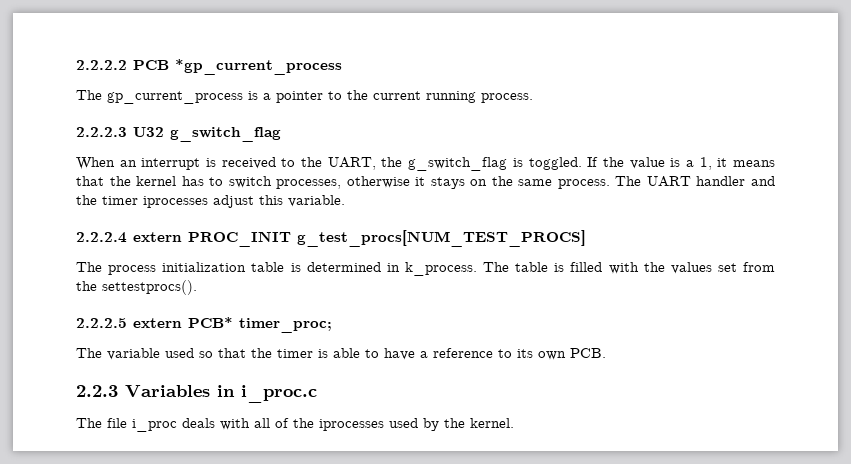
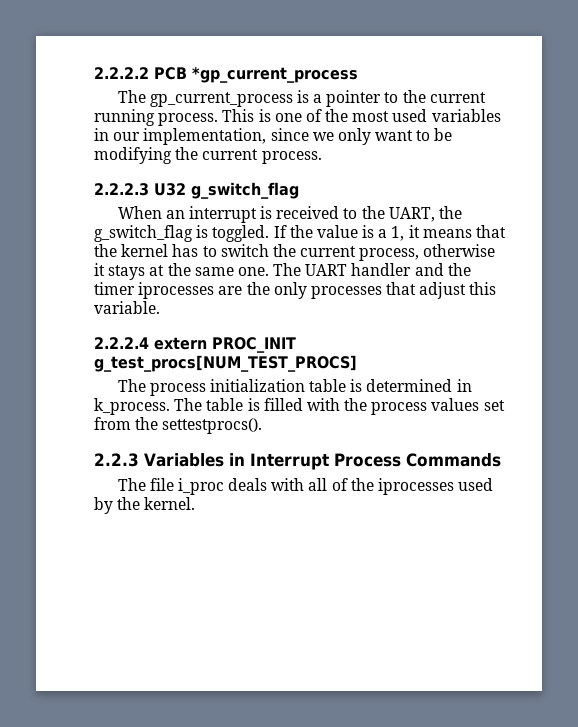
+ This is one of the most used variables in our implementation, since we only want to be modifying the current process.
- If the value is a 1, it means that the kernel has to switch processes, otherwise it stays on the same process.
+ If the value is a 1, it means that the kernel has to switch the current process, otherwise it stays at the same one.
- The UART handler and the timer iprocesses adjust this variable.
+ The UART handler and the timer iprocesses are the only processes that adjust this variable.
- The table is filled with the values set from the settestprocs().
+ The table is filled with the process values set from the settestprocs().
- 2.2.2.5 extern PCB* timer_proc;
- The variable used so that the timer is able to have a reference to its own PCB.
- 2.2.3 Variables in i_proc.c
+ 2.2.3 Variables in Interrupt Process Commands

